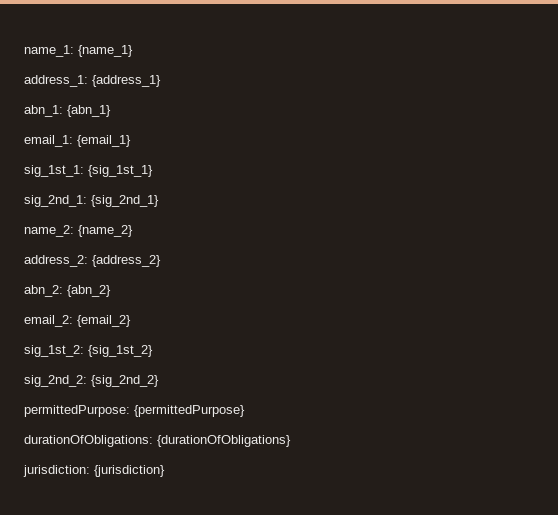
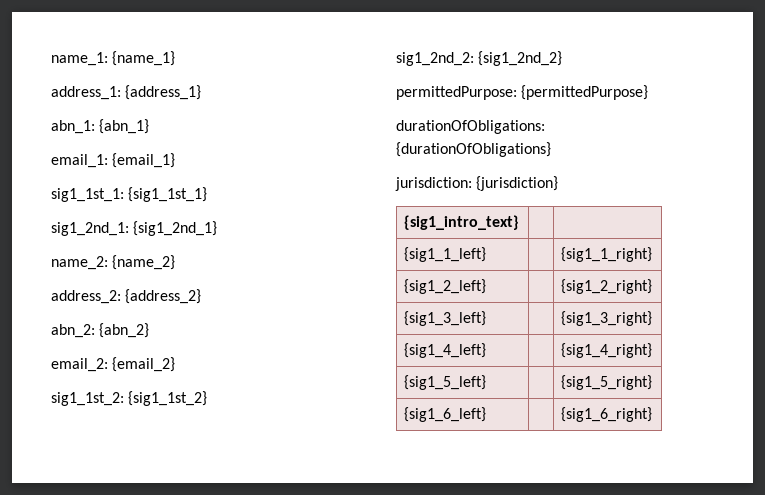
- sig_1st_1: {sig_1st_1}
- sig_2nd_1: {sig_2nd_1}
+ sig1_1st_1: {sig1_1st_1}
+ sig1_2nd_1: {sig1_2nd_1}
- sig_1st_2: {sig_1st_2}
- sig_2nd_2: {sig_2nd_2}
+ sig1_1st_2: {sig1_1st_2}
+ sig1_2nd_2: {sig1_2nd_2}
+ {sig1_intro_text} | |
+ {sig1_1_left} | | {sig1_1_right}
+ {sig1_2_left} | | {sig1_2_right}
+ {sig1_3_left} | | {sig1_3_right}
+ {sig1_4_left} | | {sig1_4_right}
+ {sig1_5_left} | | {sig1_5_right}
+ {sig1_6_left} | | {sig1_6_right}

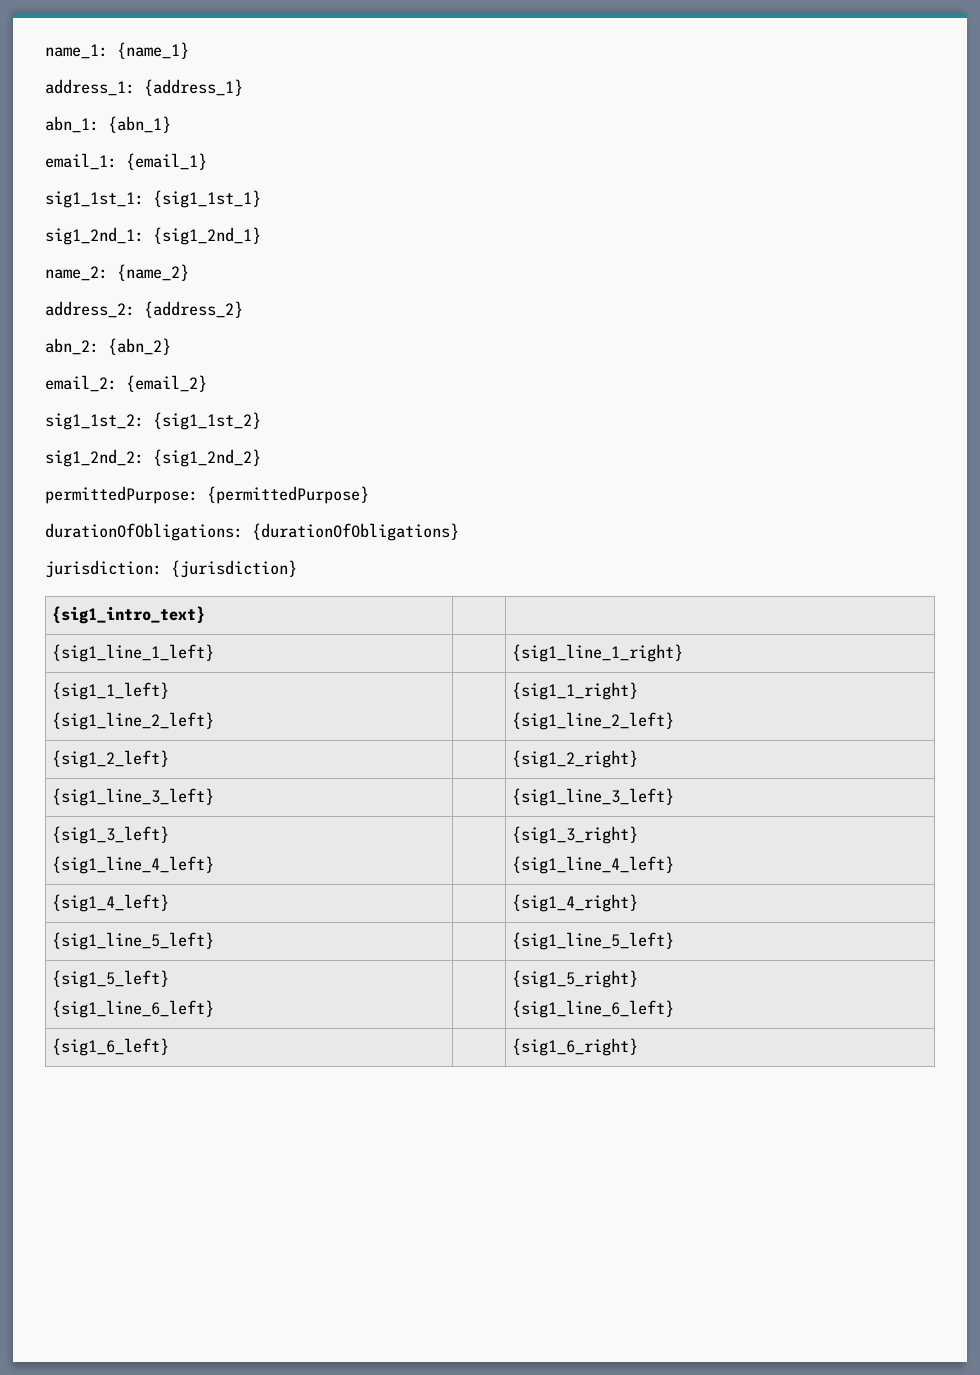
+ {sig1_line_1_left} | | {sig1_line_1_right}
- {sig1_1_left} | | {sig1_1_right}
+ {sig1_1_left}
+ {sig1_line_2_left} | | {sig1_1_right}
+ {sig1_line_2_left}
+ {sig1_line_3_left} | | {sig1_line_3_left}
- {sig1_3_left} | | {sig1_3_right}
+ {sig1_3_left}
+ {sig1_line_4_left} | | {sig1_3_right}
+ {sig1_line_4_left}
+ {sig1_line_5_left} | | {sig1_line_5_left}
- {sig1_5_left} | | {sig1_5_right}
+ {sig1_5_left}
+ {sig1_line_6_left} | | {sig1_5_right}
+ {sig1_line_6_left}

